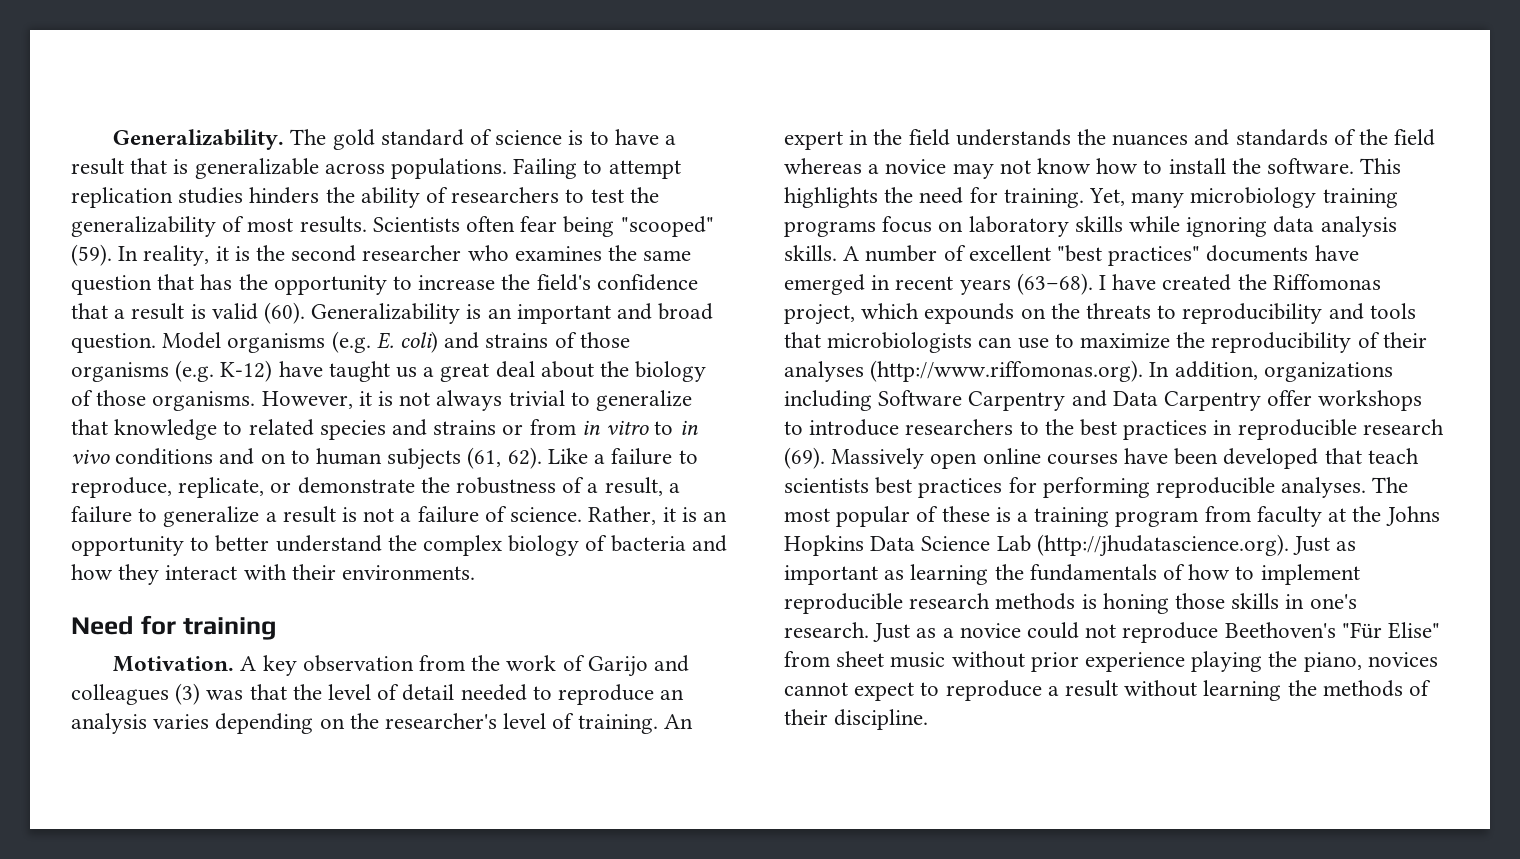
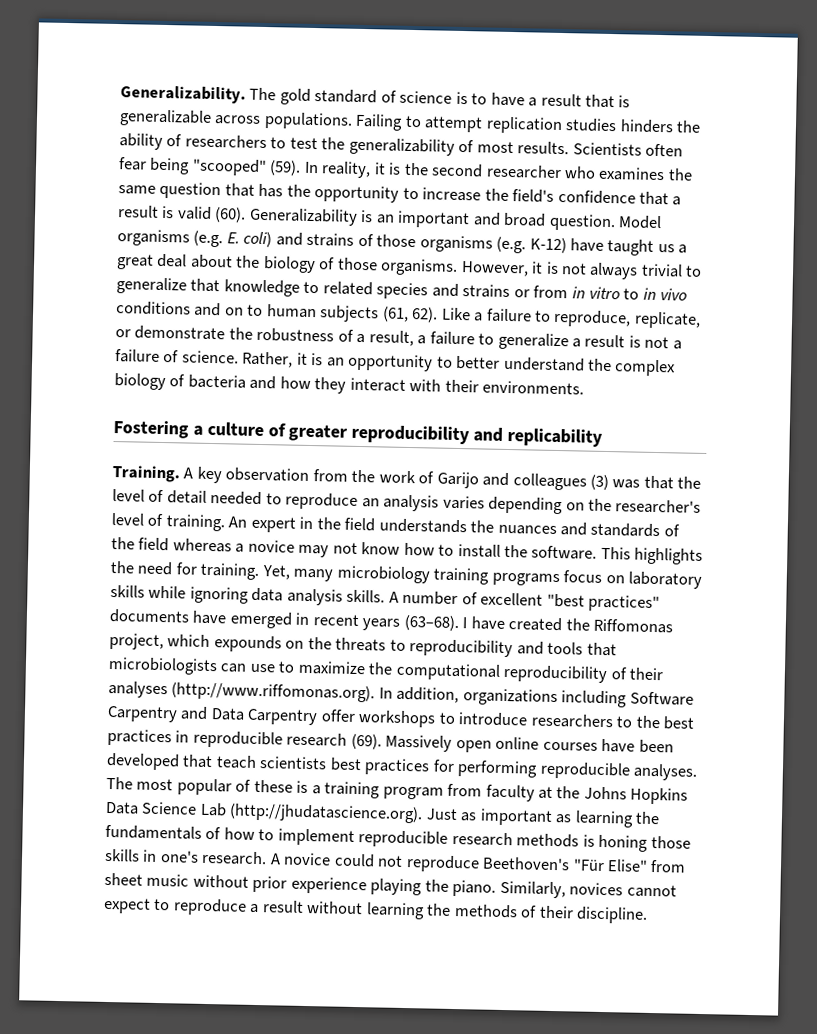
- Need for training
- Motivation.
+ Fostering a culture of greater reproducibility and replicability
+ Training.
- I have created the Riffomonas project, which expounds on the threats to reproducibility and tools that microbiologists can use to maximize the reproducibility of their analyses (http://www.riffomonas.org). In addition, organizations including Software Carpentry and Data Carpentry offer workshops to introduce researchers to the best practices in reproducible research (69).
+ I have created the Riffomonas project, which expounds on the threats to reproducibility and tools that microbiologists can use to maximize the computational reproducibility of their analyses (http://www.riffomonas.org). In addition, organizations including Software Carpentry and Data Carpentry offer workshops to introduce researchers to the best practices in reproducible research (69).
- Just as a novice could not reproduce Beethoven's "Für Elise" from sheet music without prior experience playing the piano, novices cannot expect to reproduce a result without learning the methods of their discipline.
+ A novice could not reproduce Beethoven's "Für Elise" from sheet music without prior experience playing the piano. Similarly, novices cannot expect to reproduce a result without learning the methods of their discipline.

